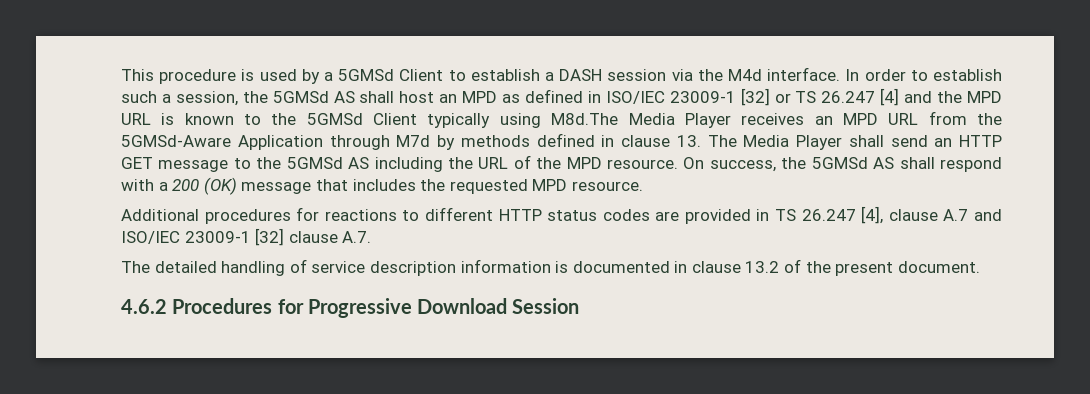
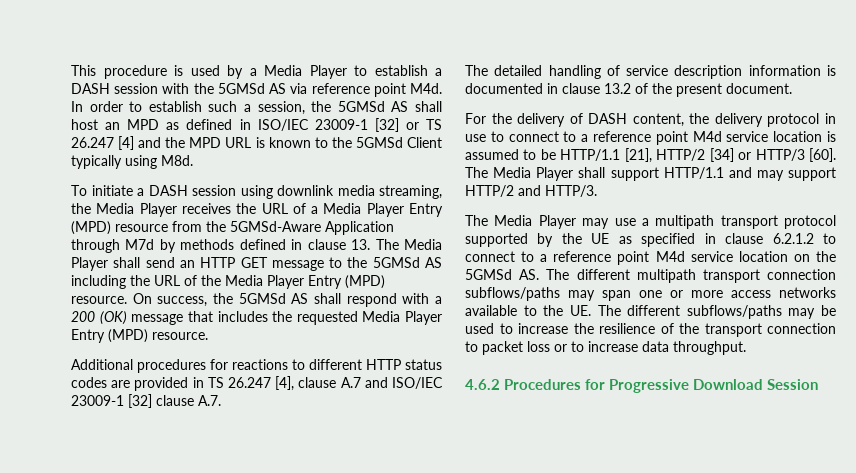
- This procedure is used by a 5GMSd Client to establish a DASH session via the M4d interface. In order to establish such a session, the 5GMSd AS shall host an MPD as defined in ISO/IEC 23009-1 [32] or TS 26.247 [4] and the MPD URL is known to the 5GMSd Client typically using M8d.The Media Player receives an MPD URL from the 5GMSd-Aware Application through M7d by methods defined in clause 13. The Media Player shall send an HTTP GET message to the 5GMSd AS including the URL of the MPD resource.
+ This procedure is used by a Media Player to establish a DASH session with the 5GMSd AS via reference point M4d. In order to establish such a session, the 5GMSd AS shall host an MPD as defined in ISO/IEC 23009-1 [32] or TS 26.247 [4] and the MPD URL is known to the 5GMSd Client typically using M8d.
+ To initiate a DASH session using downlink media streaming, the Media Player receives the URL of a Media Player Entry (MPD) resource from the 5GMSd-Aware Application through M7d by methods defined in clause 13. The Media Player shall send an HTTP GET message to the 5GMSd AS including the URL of the Media Player Entry (MPD) resource.
- On success, the 5GMSd AS shall respond with a 200 (OK) message that includes the requested MPD resource.
+ On success, the 5GMSd AS shall respond with a 200 (OK) message that includes the requested Media Player Entry (MPD) resource.
+ For the delivery of DASH content, the delivery protocol in use to connect to a reference point M4d service location is assumed to be HTTP/1.1 [21], HTTP/2 [34] or HTTP/3 [60]. The Media Player shall support HTTP/1.1 and may support HTTP/2 and HTTP/3.
+ The Media Player may use a multipath transport protocol supported by the UE as specified in clause 6.2.1.2 to connect to a reference point M4d service location on the 5GMSd AS. The different multipath transport connection subflows/paths may span one or more access networks available to the UE. The different subflows/paths may be used to increase the resilience of the transport connection to packet loss or to increase data throughput.

